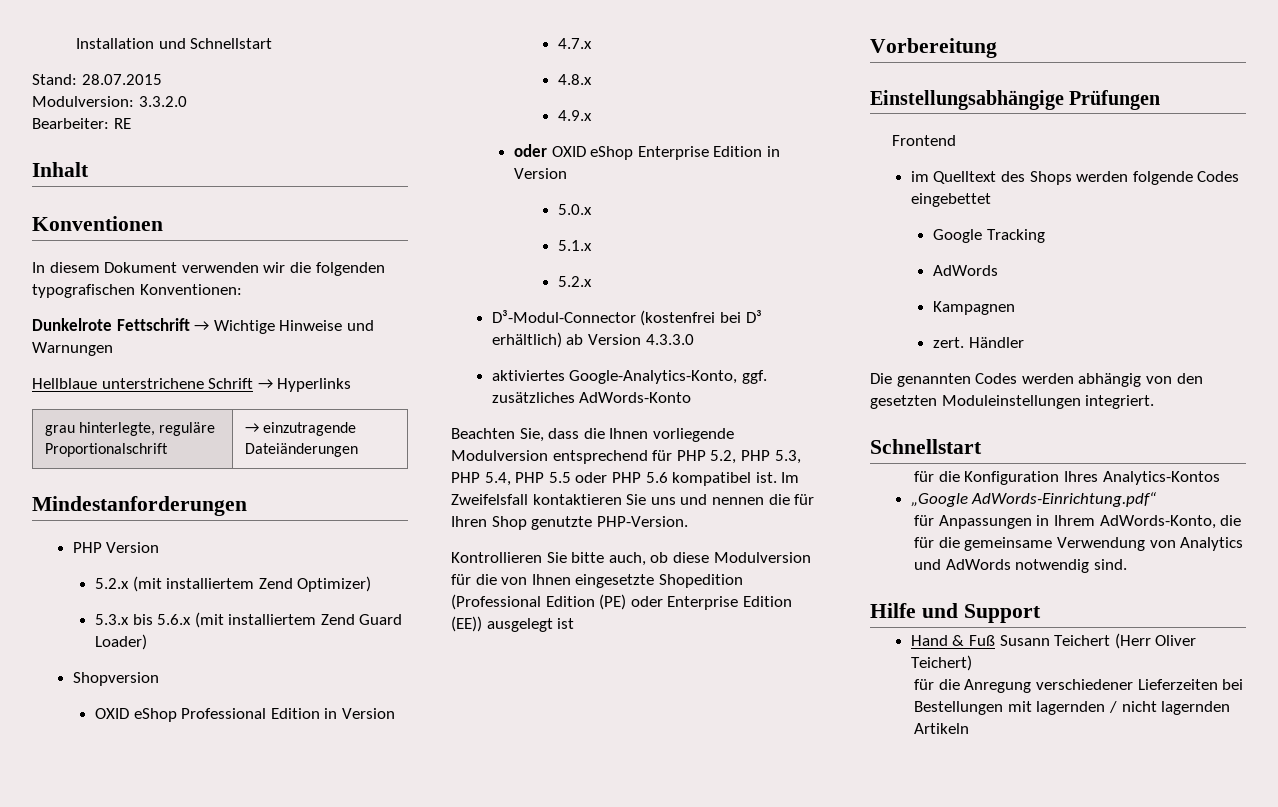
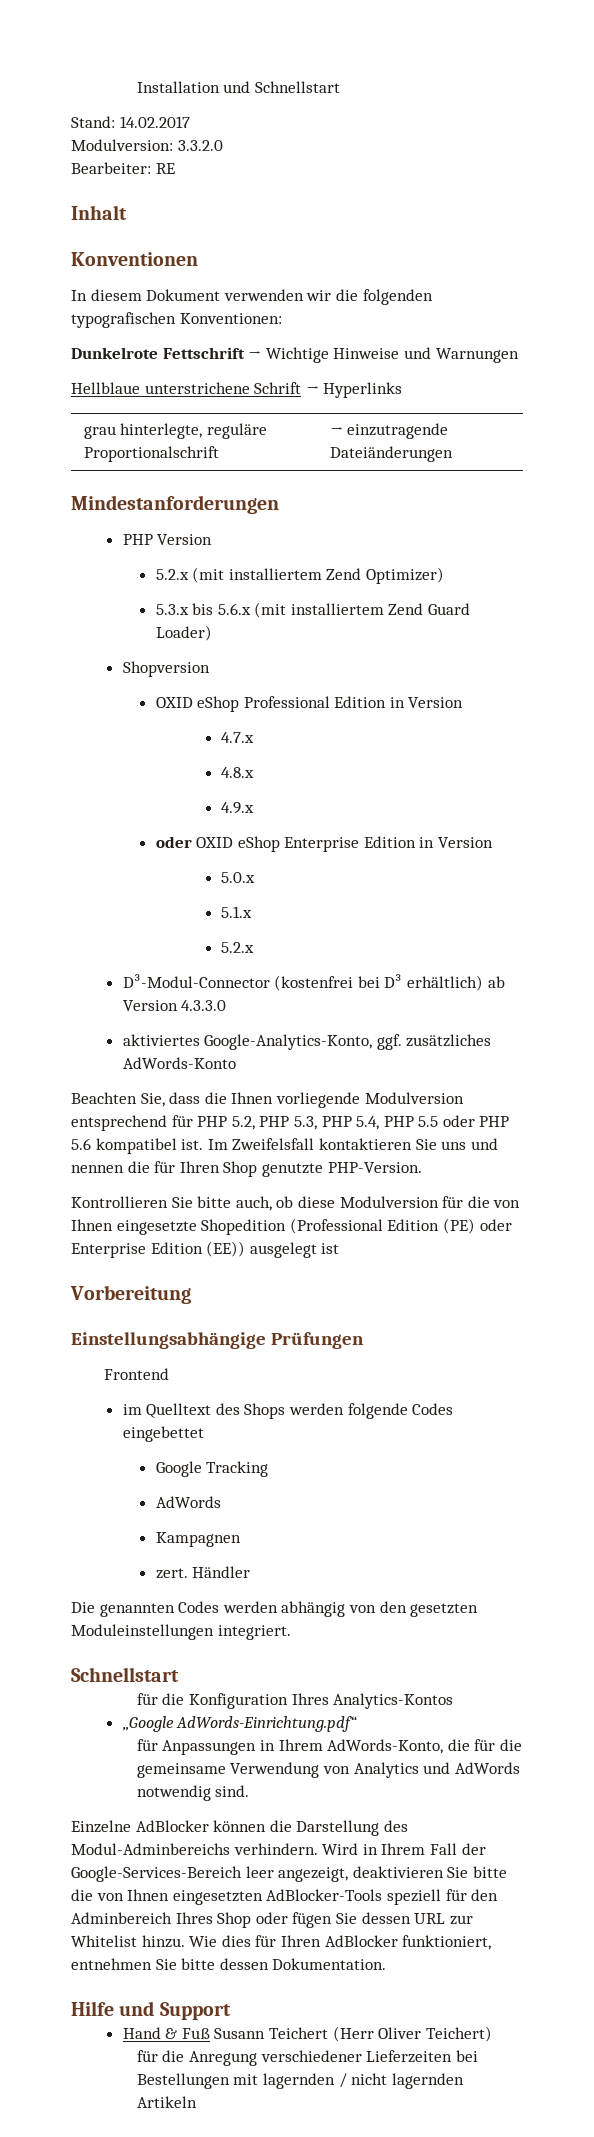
- Stand: 28.07.2015
+ Stand: 14.02.2017
+ Einzelne AdBlocker können die Darstellung des Modul-Adminbereichs verhindern. Wird in Ihrem Fall der Google-Services-Bereich leer angezeigt, deaktivieren Sie bitte die von Ihnen eingesetzten AdBlocker-Tools speziell für den Adminbereich Ihres Shop oder fügen Sie dessen URL zur Whitelist hinzu. Wie dies für Ihren AdBlocker funktioniert, entnehmen Sie bitte dessen Dokumentation.

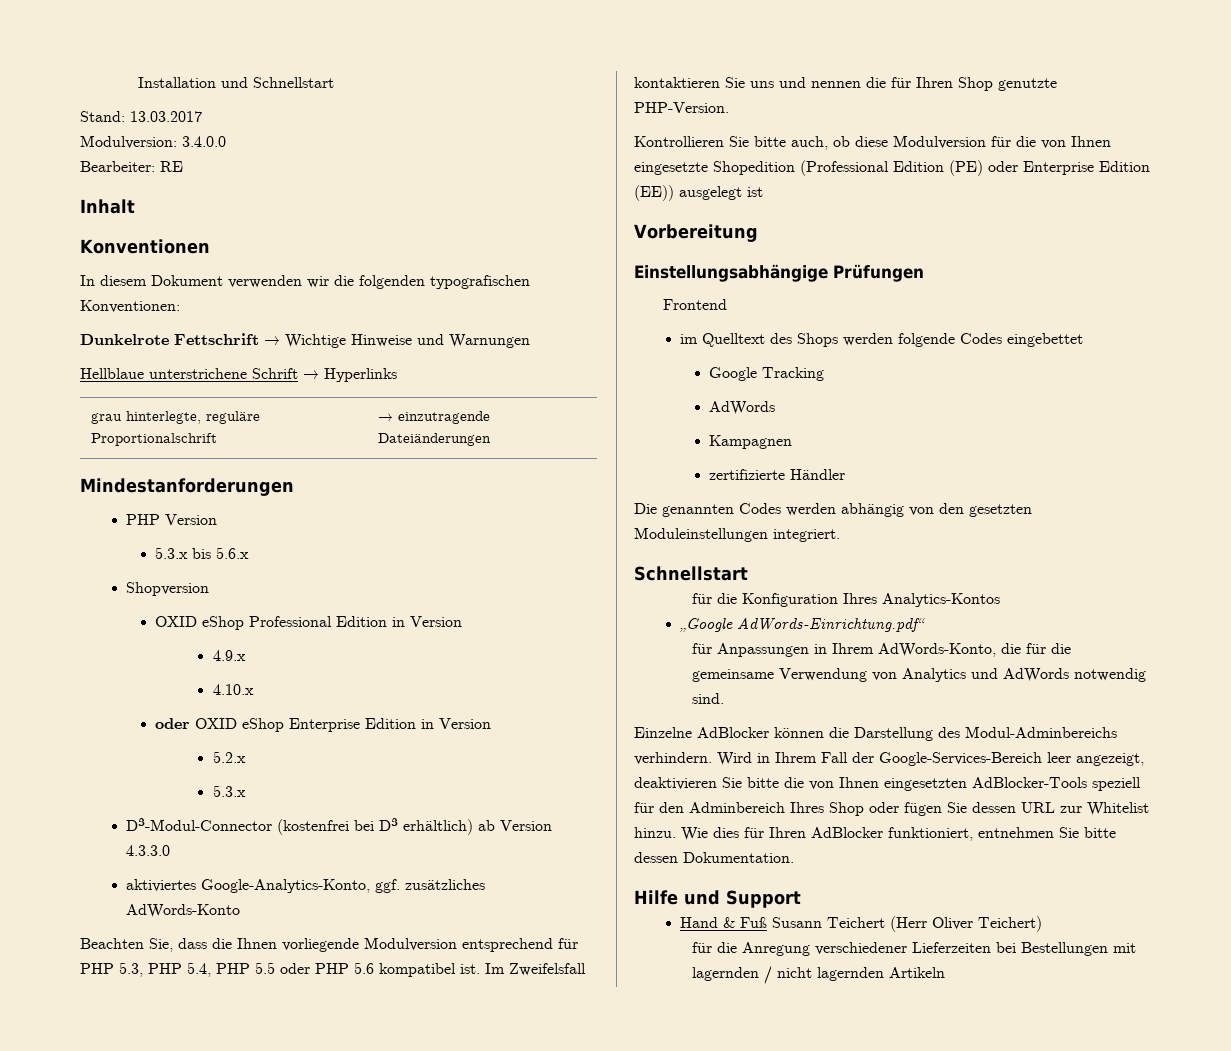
- Stand: 14.02.2017
+ Stand: 13.03.2017
- Modulversion: 3.3.2.0
+ Modulversion: 3.4.0.0
- 5.2.x (mit installiertem Zend Optimizer)
- 5.3.x bis 5.6.x (mit installiertem Zend Guard Loader)
+ 5.3.x bis 5.6.x
- 4.7.x
- 4.8.x
  4.9.x
+ 4.10.x
- 5.0.x
- 5.1.x
  5.2.x
+ 5.3.x
- Beachten Sie, dass die Ihnen vorliegende Modulversion entsprechend für PHP 5.2, PHP 5.3, PHP 5.4, PHP 5.5 oder PHP 5.6 kompatibel ist.
+ Beachten Sie, dass die Ihnen vorliegende Modulversion entsprechend für PHP 5.3, PHP 5.4, PHP 5.5 oder PHP 5.6 kompatibel ist.
- zert. Händler
+ zertifizierte Händler

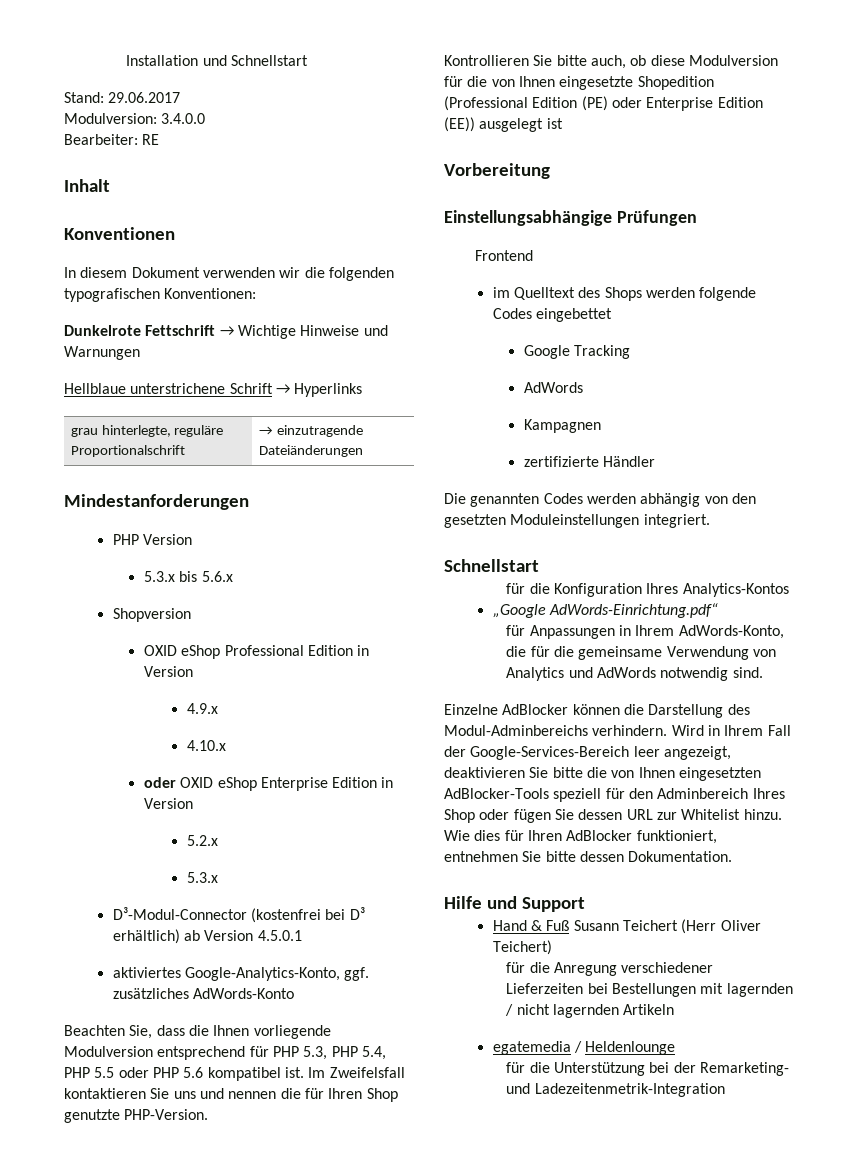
- Stand: 13.03.2017
+ Stand: 29.06.2017
- D³-Modul-Connector (kostenfrei bei D³ erhältlich) ab Version 4.3.3.0
+ D³-Modul-Connector (kostenfrei bei D³ erhältlich) ab Version 4.5.0.1
+ egatemedia / Heldenlounge
+ für die Unterstützung bei der Remarketing- und Ladezeitenmetrik-Integration

